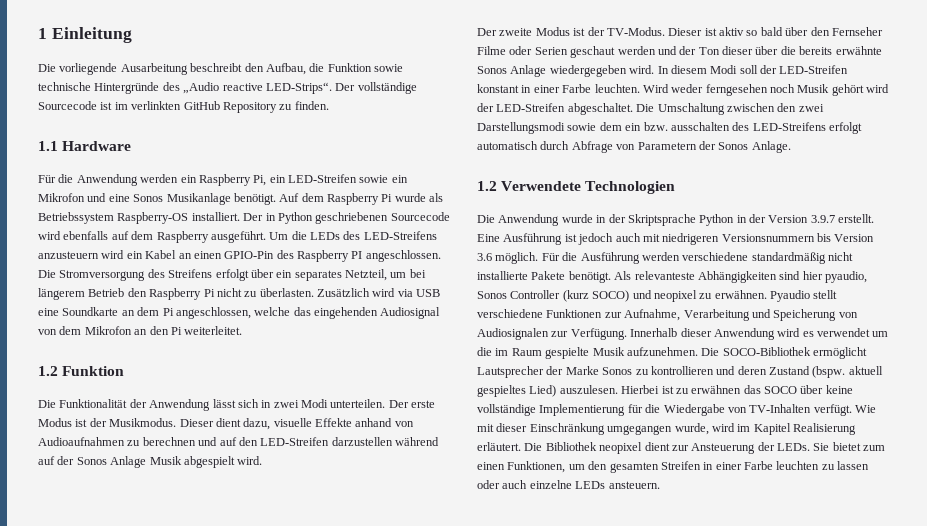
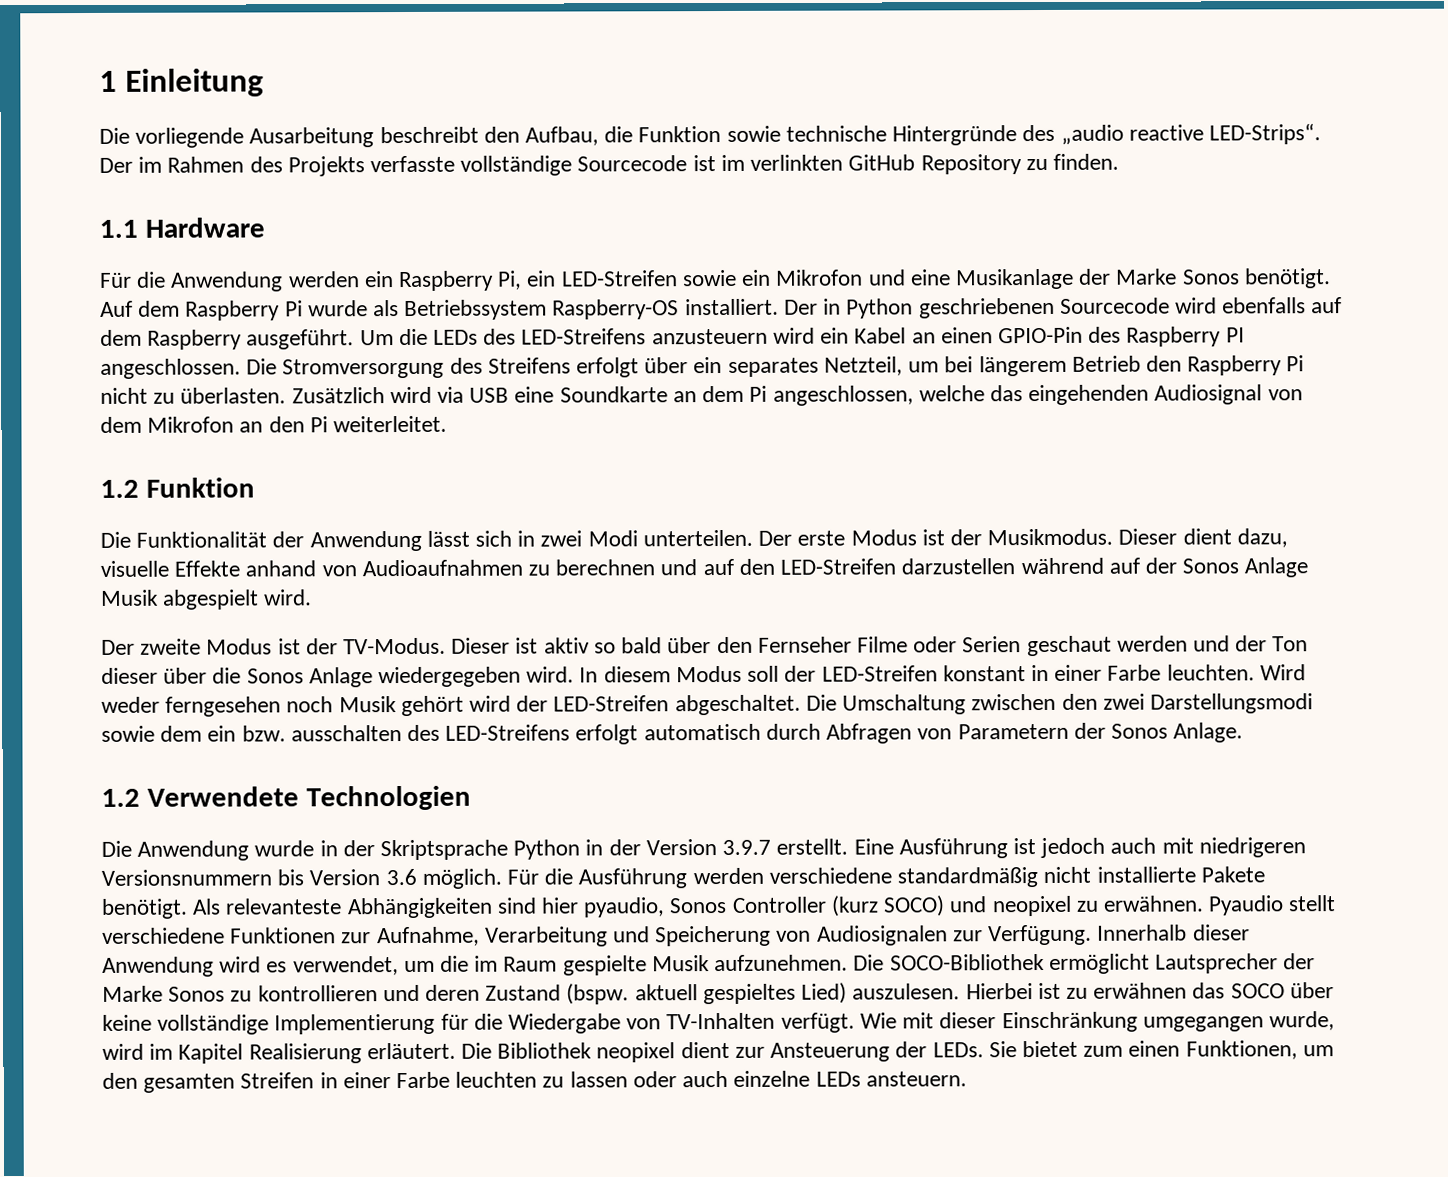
- Die vorliegende Ausarbeitung beschreibt den Aufbau, die Funktion sowie technische Hintergründe des „Audio reactive LED-Strips“.
+ Die vorliegende Ausarbeitung beschreibt den Aufbau, die Funktion sowie technische Hintergründe des „audio reactive LED-Strips“.
- Der vollständige Sourcecode ist im verlinkten GitHub Repository zu finden.
+ Der im Rahmen des Projekts verfasste vollständige Sourcecode ist im verlinkten GitHub Repository zu finden.
- Für die Anwendung werden ein Raspberry Pi, ein LED-Streifen sowie ein Mikrofon und eine Sonos Musikanlage benötigt.
+ Für die Anwendung werden ein Raspberry Pi, ein LED-Streifen sowie ein Mikrofon und eine Musikanlage der Marke Sonos benötigt.
- Dieser ist aktiv so bald über den Fernseher Filme oder Serien geschaut werden und der Ton dieser über die bereits erwähnte Sonos Anlage wiedergegeben wird.
+ Dieser ist aktiv so bald über den Fernseher Filme oder Serien geschaut werden und der Ton dieser über die Sonos Anlage wiedergegeben wird.
- In diesem Modi soll der LED-Streifen konstant in einer Farbe leuchten.
+ In diesem Modus soll der LED-Streifen konstant in einer Farbe leuchten.
- Die Umschaltung zwischen den zwei Darstellungsmodi sowie dem ein bzw. ausschalten des LED-Streifens erfolgt automatisch durch Abfrage von Parametern der Sonos Anlage.
+ Die Umschaltung zwischen den zwei Darstellungsmodi sowie dem ein bzw. ausschalten des LED-Streifens erfolgt automatisch durch Abfragen von Parametern der Sonos Anlage.
- Innerhalb dieser Anwendung wird es verwendet um die im Raum gespielte Musik aufzunehmen.
+ Innerhalb dieser Anwendung wird es verwendet, um die im Raum gespielte Musik aufzunehmen.

